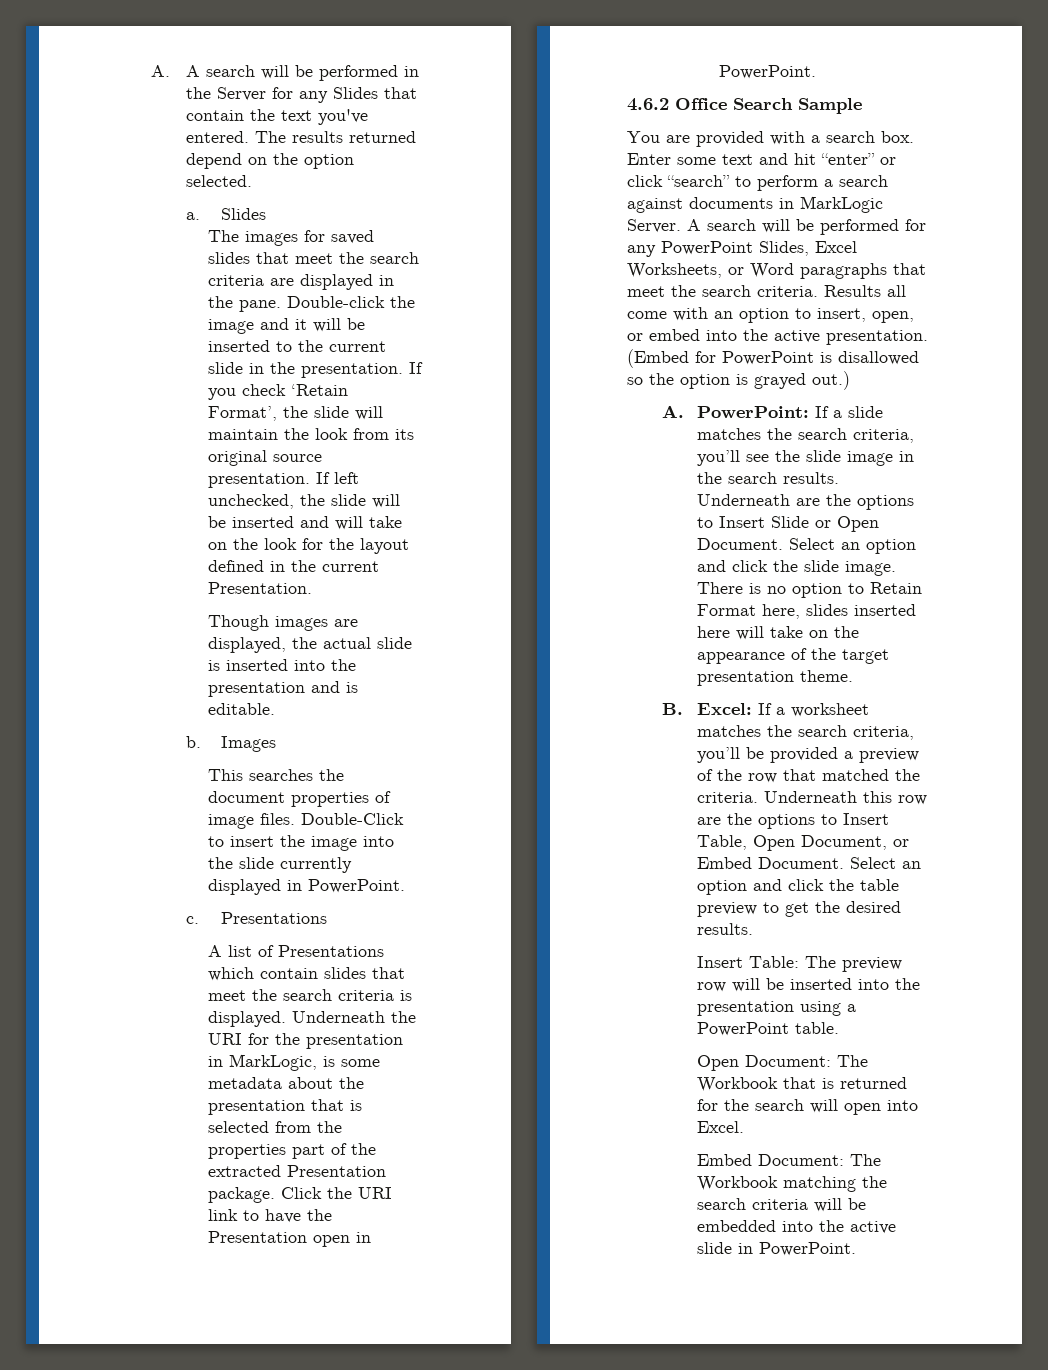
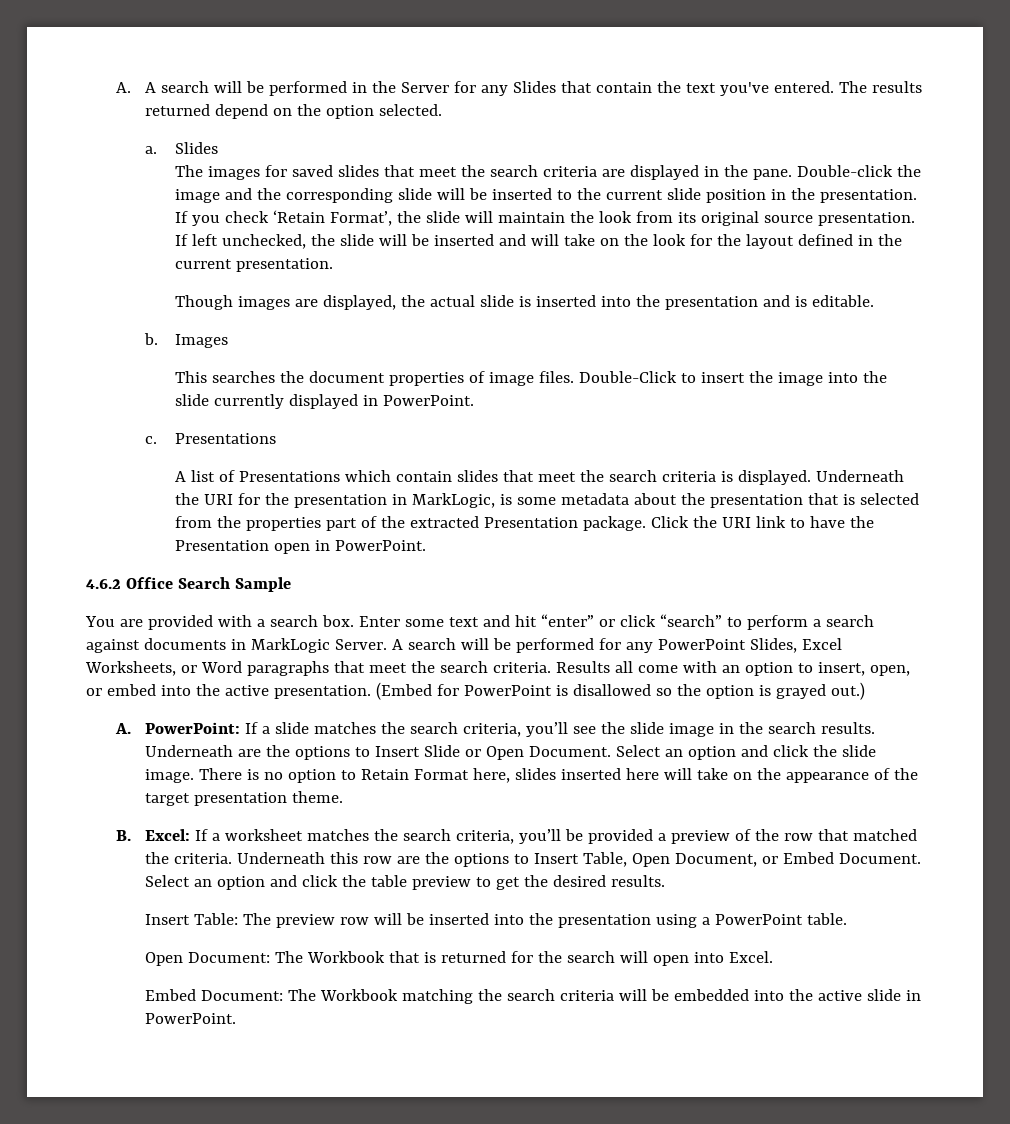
- Double-click the image and it will be inserted to the current slide in the presentation.
+ Double-click the image and the corresponding slide will be inserted to the current slide position in the presentation.
- If left unchecked, the slide will be inserted and will take on the look for the layout defined in the current Presentation.
+ If left unchecked, the slide will be inserted and will take on the look for the layout defined in the current presentation.

